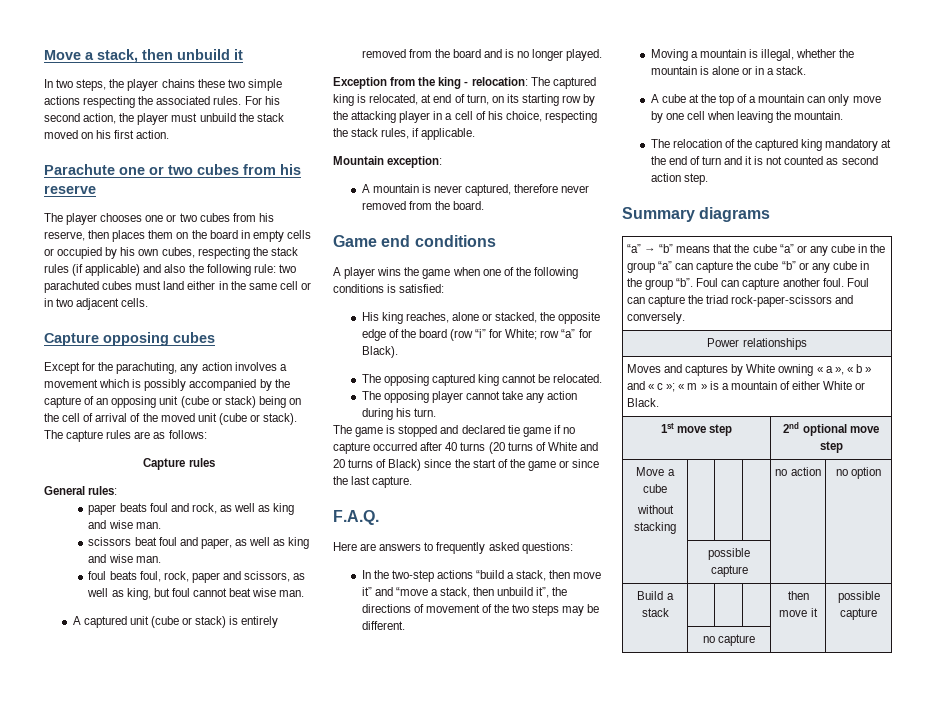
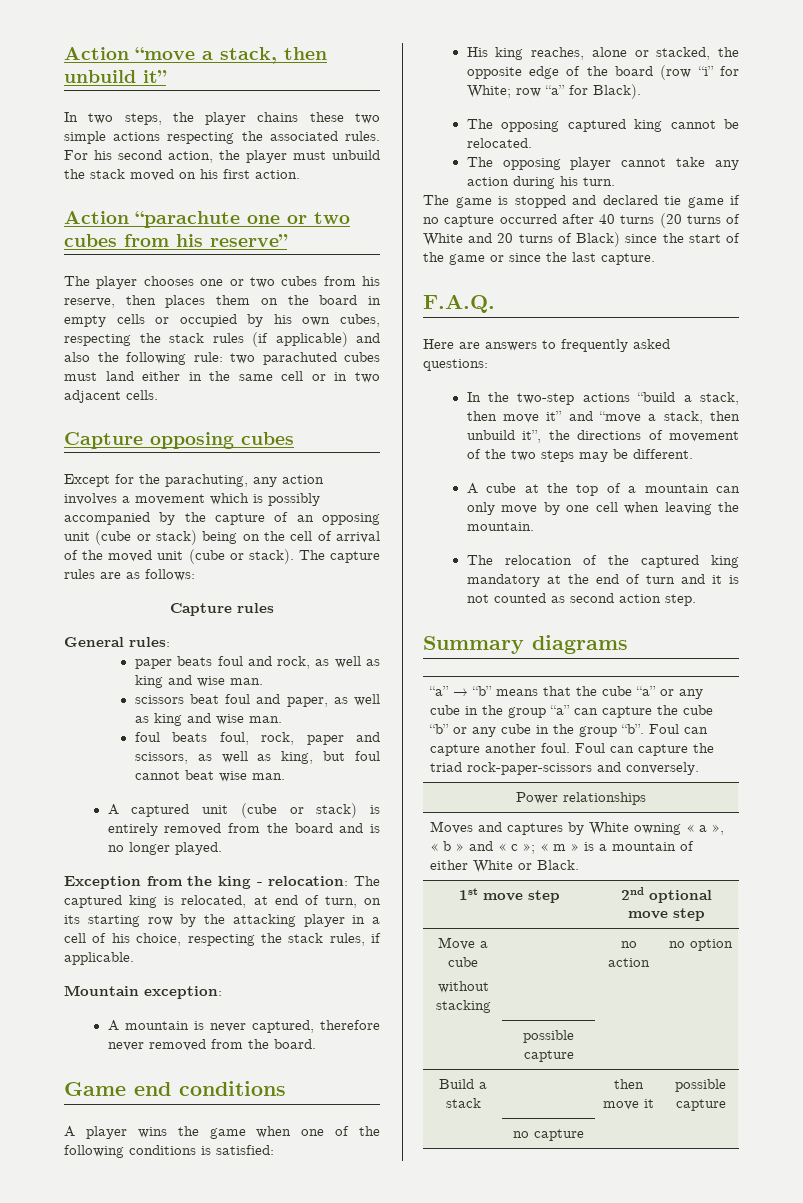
- Move a stack, then unbuild it
+ Action “move a stack, then unbuild it”
- Parachute one or two cubes from his reserve
+ Action “parachute one or two cubes from his reserve”
- Moving a mountain is illegal, whether the mountain is alone or in a stack.

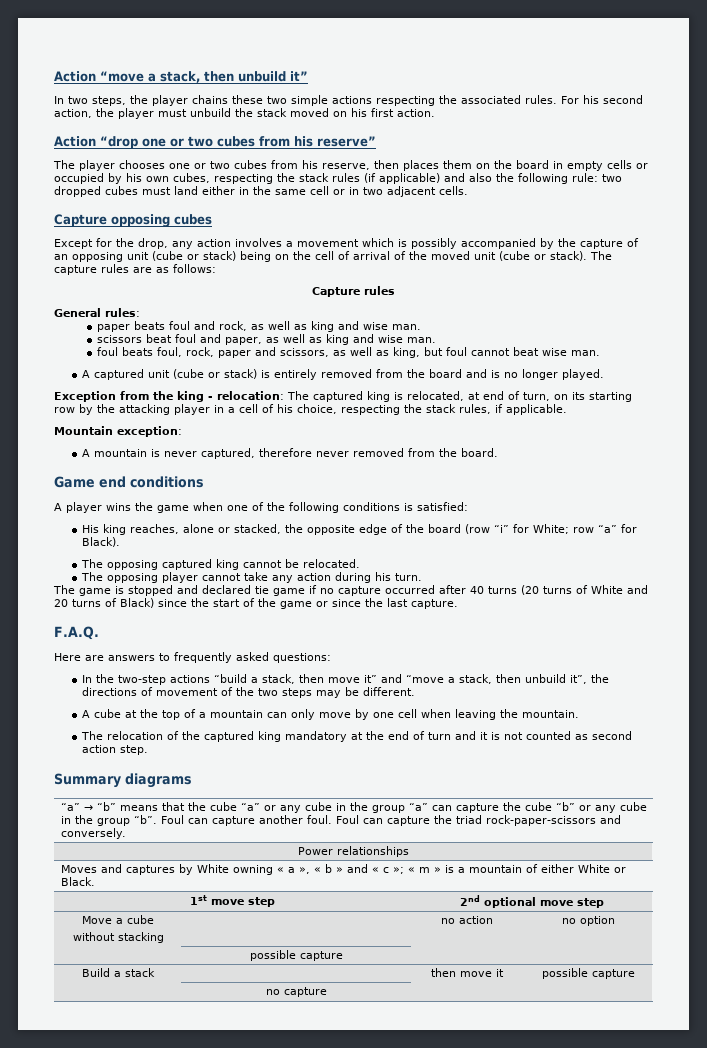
- Action “parachute one or two cubes from his reserve”
+ Action “drop one or two cubes from his reserve”
- The player chooses one or two cubes from his reserve, then places them on the board in empty cells or occupied by his own cubes, respecting the stack rules (if applicable) and also the following rule: two parachuted cubes must land either in the same cell or in two adjacent cells.
+ The player chooses one or two cubes from his reserve, then places them on the board in empty cells or occupied by his own cubes, respecting the stack rules (if applicable) and also the following rule: two dropped cubes must land either in the same cell or in two adjacent cells.
- Except for the parachuting, any action involves a movement which is possibly accompanied by the capture of an opposing unit (cube or stack) being on the cell of arrival of the moved unit (cube or stack).
+ Except for the drop, any action involves a movement which is possibly accompanied by the capture of an opposing unit (cube or stack) being on the cell of arrival of the moved unit (cube or stack).

